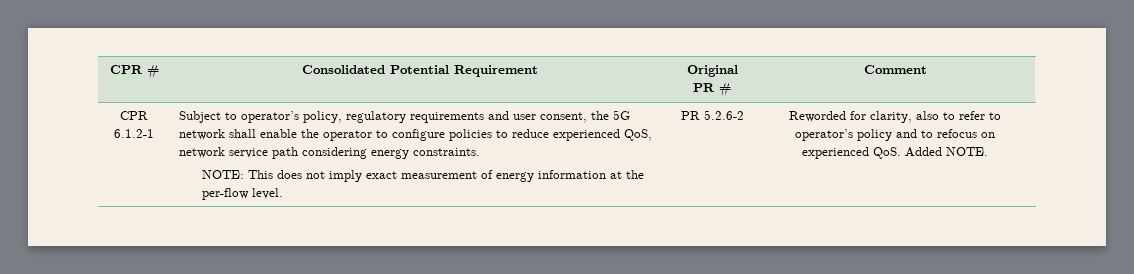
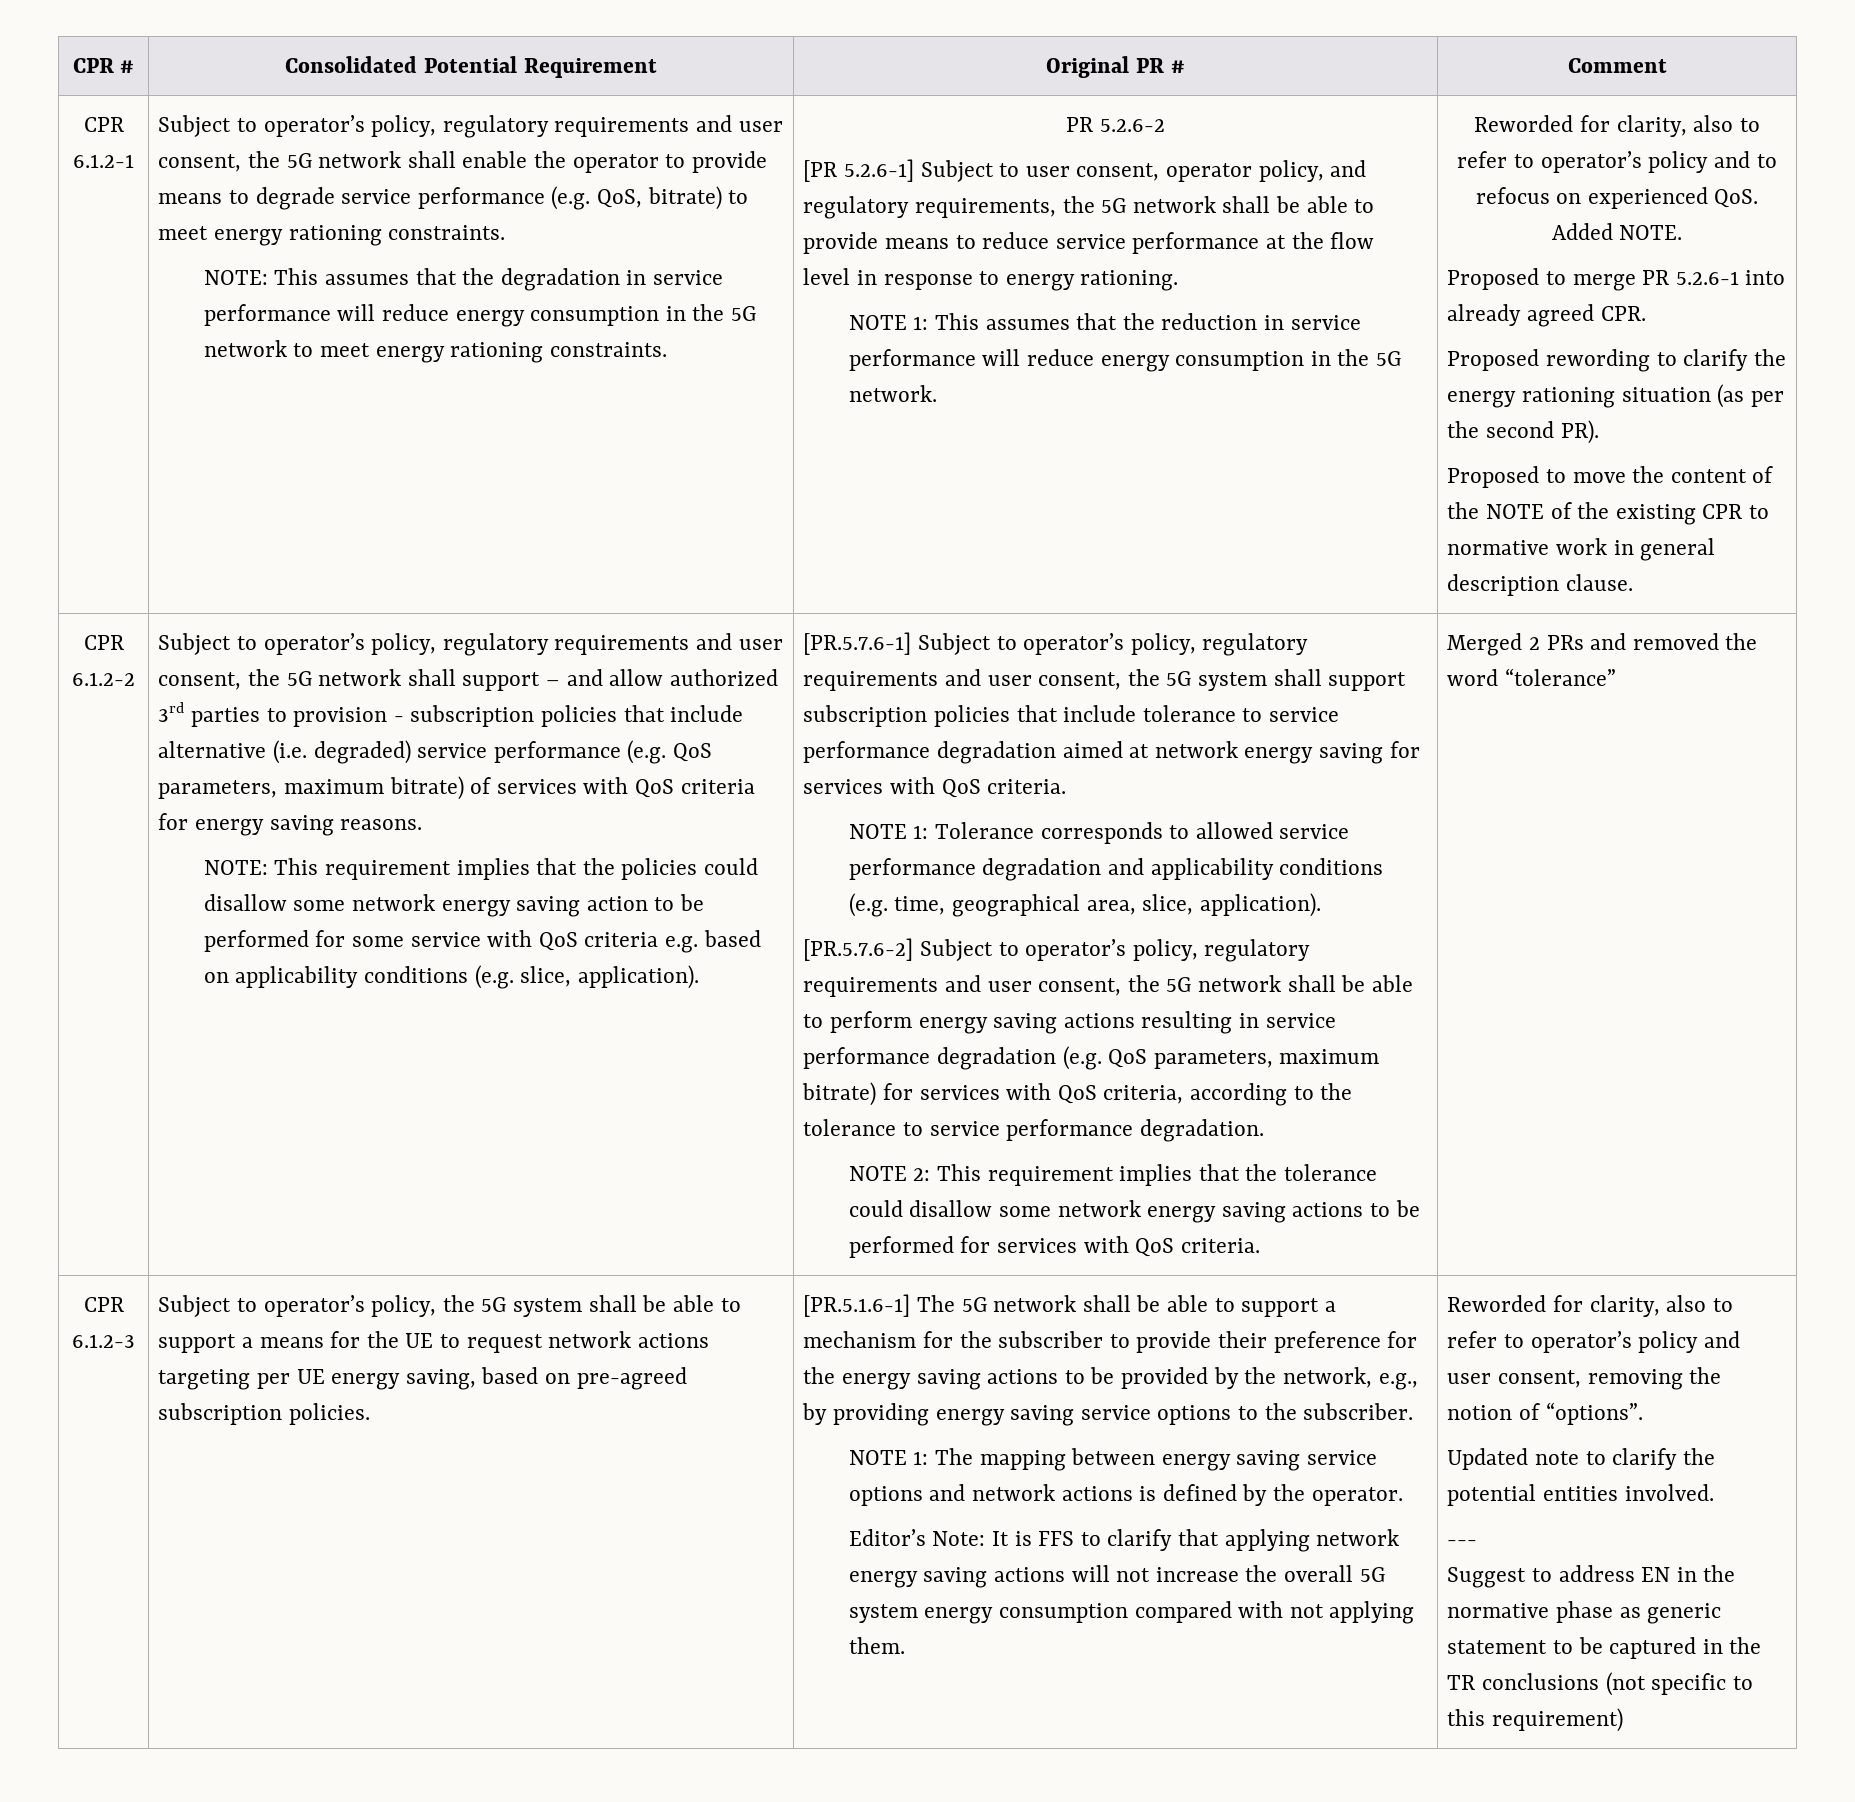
- Subject to operator’s policy, regulatory requirements and user consent, the 5G network shall enable the operator to configure policies to reduce experienced QoS, network service path considering energy constraints.
- NOTE: This does not imply exact measurement of energy information at the per-flow level. | PR 5.2.6-2
+ Subject to operator’s policy, regulatory requirements and user consent, the 5G network shall enable the operator to provide means to degrade service performance (e.g. QoS, bitrate) to meet energy rationing constraints.
+ NOTE: This assumes that the degradation in service performance will reduce energy consumption in the 5G network to meet energy rationing constraints. | PR 5.2.6-2
+ [PR 5.2.6-1] Subject to user consent, operator policy, and regulatory requirements, the 5G network shall be able to provide means to reduce service performance at the flow level in response to energy rationing.
+ NOTE 1: This assumes that the reduction in service performance will reduce energy consumption in the 5G network.
+ Proposed to merge PR 5.2.6-1 into already agreed CPR.
+ Proposed rewording to clarify the energy rationing situation (as per the second PR).
+ Proposed to move the content of the NOTE of the existing CPR to normative work in general description clause.
+ CPR 6.1.2-2 | Subject to operator’s policy, regulatory requirements and user consent, the 5G network shall support – and allow authorized 3rd parties to provision - subscription policies that include alternative (i.e. degraded) service performance (e.g. QoS parameters, maximum bitrate) of services with QoS criteria for energy saving reasons.
+ NOTE: This requirement implies that the policies could disallow some network energy saving action to be performed for some service with QoS criteria e.g. based on applicability conditions (e.g. slice, application). | [PR.5.7.6-1] Subject to operator’s policy, regulatory requirements and user consent, the 5G system shall support subscription policies that include tolerance to service performance degradation aimed at network energy saving for services with QoS criteria.
+ NOTE 1: Tolerance corresponds to allowed service performance degradation and applicability conditions (e.g. time, geographical area, slice, application).
+ [PR.5.7.6-2] Subject to operator’s policy, regulatory requirements and user consent, the 5G network shall be able to perform energy saving actions resulting in service performance degradation (e.g. QoS parameters, maximum bitrate) for services with QoS criteria, according to the tolerance to service performance degradation.
+ NOTE 2: This requirement implies that the tolerance could disallow some network energy saving actions to be performed for services with QoS criteria. | Merged 2 PRs and removed the word “tolerance”
+ CPR 6.1.2-3 | Subject to operator’s policy, the 5G system shall be able to support a means for the UE to request network actions targeting per UE energy saving, based on pre-agreed subscription policies. | [PR.5.1.6-1] The 5G network shall be able to support a mechanism for the subscriber to provide their preference for the energy saving actions to be provided by the network, e.g., by providing energy saving service options to the subscriber.
+ NOTE 1: The mapping between energy saving service options and network actions is defined by the operator.
+ Editor’s Note: It is FFS to clarify that applying network energy saving actions will not increase the overall 5G system energy consumption compared with not applying them. | Reworded for clarity, also to refer to operator’s policy and user consent, removing the notion of “options”.
+ Updated note to clarify the potential entities involved.
+ ---
+ Suggest to address EN in the normative phase as generic statement to be captured in the TR conclusions (not specific to this requirement)

